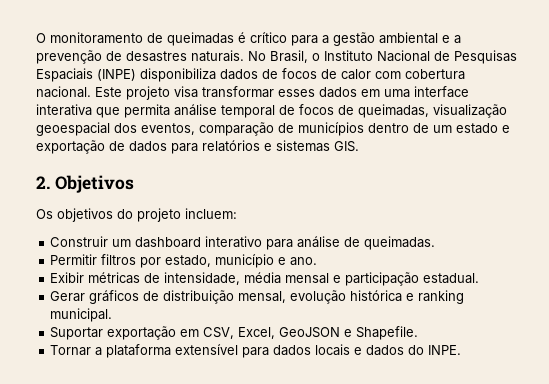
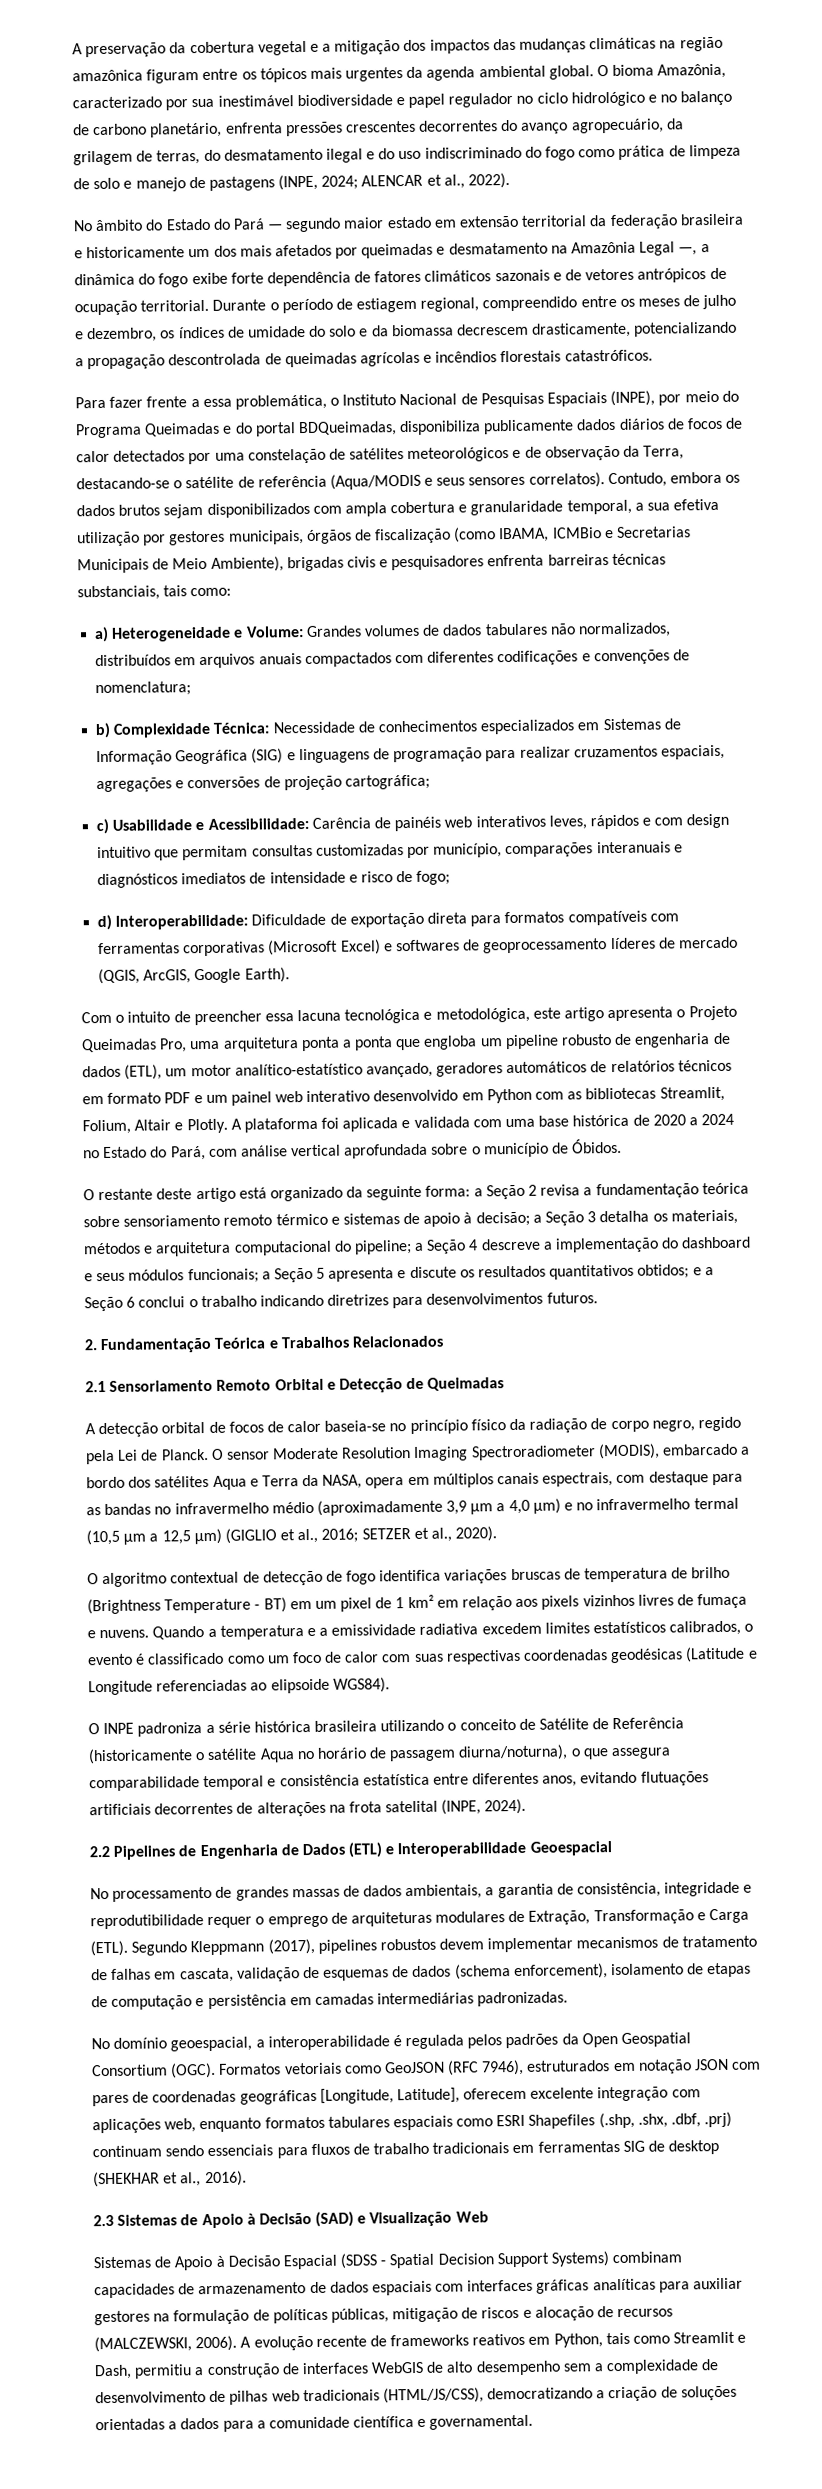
- O monitoramento de queimadas é crítico para a gestão ambiental e a prevenção de desastres naturais. No Brasil, o Instituto Nacional de Pesquisas Espaciais (INPE) disponibiliza dados de focos de calor com cobertura nacional. Este projeto visa transformar esses dados em uma interface interativa que permita análise temporal de focos de queimadas, visualização geoespacial dos eventos, comparação de municípios dentro de um estado e exportação de dados para relatórios e sistemas GIS.
- 2. Objetivos
- Os objetivos do projeto incluem:
- Construir um dashboard interativo para análise de queimadas.
- Permitir filtros por estado, município e ano.
- Exibir métricas de intensidade, média mensal e participação estadual.
- Gerar gráficos de distribuição mensal, evolução histórica e ranking municipal.
- Suportar exportação em CSV, Excel, GeoJSON e Shapefile.
- Tornar a plataforma extensível para dados locais e dados do INPE.
+ A preservação da cobertura vegetal e a mitigação dos impactos das mudanças climáticas na região amazônica figuram entre os tópicos mais urgentes da agenda ambiental global. O bioma Amazônia, caracterizado por sua inestimável biodiversidade e papel regulador no ciclo hidrológico e no balanço de carbono planetário, enfrenta pressões crescentes decorrentes do avanço agropecuário, da grilagem de terras, do desmatamento ilegal e do uso indiscriminado do fogo como prática de limpeza de solo e manejo de pastagens (INPE, 2024; ALENCAR et al., 2022).
+ No âmbito do Estado do Pará — segundo maior estado em extensão territorial da federação brasileira e historicamente um dos mais afetados por queimadas e desmatamento na Amazônia Legal —, a dinâmica do fogo exibe forte dependência de fatores climáticos sazonais e de vetores antrópicos de ocupação territorial. Durante o período de estiagem regional, compreendido entre os meses de julho e dezembro, os índices de umidade do solo e da biomassa decrescem drasticamente, potencializando a propagação descontrolada de queimadas agrícolas e incêndios florestais catastróficos.
+ Para fazer frente a essa problemática, o Instituto Nacional de Pesquisas Espaciais (INPE), por meio do Programa Queimadas e do portal BDQueimadas, disponibiliza publicamente dados diários de focos de calor detectados por uma constelação de satélites meteorológicos e de observação da Terra, destacando-se o satélite de referência (Aqua/MODIS e seus sensores correlatos). Contudo, embora os dados brutos sejam disponibilizados com ampla cobertura e granularidade temporal, a sua efetiva utilização por gestores municipais, órgãos de fiscalização (como IBAMA, ICMBio e Secretarias Municipais de Meio Ambiente), brigadas civis e pesquisadores enfrenta barreiras técnicas substanciais, tais como:
+ a) Heterogeneidade e Volume: Grandes volumes de dados tabulares não normalizados, distribuídos em arquivos anuais compactados com diferentes codificações e convenções de nomenclatura;
+ b) Complexidade Técnica: Necessidade de conhecimentos especializados em Sistemas de Informação Geográfica (SIG) e linguagens de programação para realizar cruzamentos espaciais, agregações e conversões de projeção cartográfica;
+ c) Usabilidade e Acessibilidade: Carência de painéis web interativos leves, rápidos e com design intuitivo que permitam consultas customizadas por município, comparações interanuais e diagnósticos imediatos de intensidade e risco de fogo;
+ d) Interoperabilidade: Dificuldade de exportação direta para formatos compatíveis com ferramentas corporativas (Microsoft Excel) e softwares de geoprocessamento líderes de mercado (QGIS, ArcGIS, Google Earth).
+ Com o intuito de preencher essa lacuna tecnológica e metodológica, este artigo apresenta o Projeto Queimadas Pro, uma arquitetura ponta a ponta que engloba um pipeline robusto de engenharia de dados (ETL), um motor analítico-estatístico avançado, geradores automáticos de relatórios técnicos em formato PDF e um painel web interativo desenvolvido em Python com as bibliotecas Streamlit, Folium, Altair e Plotly. A plataforma foi aplicada e validada com uma base histórica de 2020 a 2024 no Estado do Pará, com análise vertical aprofundada sobre o município de Óbidos.
+ O restante deste artigo está organizado da seguinte forma: a Seção 2 revisa a fundamentação teórica sobre sensoriamento remoto térmico e sistemas de apoio à decisão; a Seção 3 detalha os materiais, métodos e arquitetura computacional do pipeline; a Seção 4 descreve a implementação do dashboard e seus módulos funcionais; a Seção 5 apresenta e discute os resultados quantitativos obtidos; e a Seção 6 conclui o trabalho indicando diretrizes para desenvolvimentos futuros.
+ 2. Fundamentação Teórica e Trabalhos Relacionados
+ 2.1 Sensoriamento Remoto Orbital e Detecção de Queimadas
+ A detecção orbital de focos de calor baseia-se no princípio físico da radiação de corpo negro, regido pela Lei de Planck. O sensor Moderate Resolution Imaging Spectroradiometer (MODIS), embarcado a bordo dos satélites Aqua e Terra da NASA, opera em múltiplos canais espectrais, com destaque para as bandas no infravermelho médio (aproximadamente 3,9 µm a 4,0 µm) e no infravermelho termal (10,5 µm a 12,5 µm) (GIGLIO et al., 2016; SETZER et al., 2020).
+ O algoritmo contextual de detecção de fogo identifica variações bruscas de temperatura de brilho (Brightness Temperature - BT) em um pixel de 1 km² em relação aos pixels vizinhos livres de fumaça e nuvens. Quando a temperatura e a emissividade radiativa excedem limites estatísticos calibrados, o evento é classificado como um foco de calor com suas respectivas coordenadas geodésicas (Latitude e Longitude referenciadas ao elipsoide WGS84).
+ O INPE padroniza a série histórica brasileira utilizando o conceito de Satélite de Referência (historicamente o satélite Aqua no horário de passagem diurna/noturna), o que assegura comparabilidade temporal e consistência estatística entre diferentes anos, evitando flutuações artificiais decorrentes de alterações na frota satelital (INPE, 2024).
+ 2.2 Pipelines de Engenharia de Dados (ETL) e Interoperabilidade Geoespacial
+ No processamento de grandes massas de dados ambientais, a garantia de consistência, integridade e reprodutibilidade requer o emprego de arquiteturas modulares de Extração, Transformação e Carga (ETL). Segundo Kleppmann (2017), pipelines robustos devem implementar mecanismos de tratamento de falhas em cascata, validação de esquemas de dados (schema enforcement), isolamento de etapas de computação e persistência em camadas intermediárias padronizadas.
+ No domínio geoespacial, a interoperabilidade é regulada pelos padrões da Open Geospatial Consortium (OGC). Formatos vetoriais como GeoJSON (RFC 7946), estruturados em notação JSON com pares de coordenadas geográficas [Longitude, Latitude], oferecem excelente integração com aplicações web, enquanto formatos tabulares espaciais como ESRI Shapefiles (.shp, .shx, .dbf, .prj) continuam sendo essenciais para fluxos de trabalho tradicionais em ferramentas SIG de desktop (SHEKHAR et al., 2016).
+ 2.3 Sistemas de Apoio à Decisão (SAD) e Visualização Web
+ Sistemas de Apoio à Decisão Espacial (SDSS - Spatial Decision Support Systems) combinam capacidades de armazenamento de dados espaciais com interfaces gráficas analíticas para auxiliar gestores na formulação de políticas públicas, mitigação de riscos e alocação de recursos (MALCZEWSKI, 2006). A evolução recente de frameworks reativos em Python, tais como Streamlit e Dash, permitiu a construção de interfaces WebGIS de alto desempenho sem a complexidade de desenvolvimento de pilhas web tradicionais (HTML/JS/CSS), democratizando a criação de soluções orientadas a dados para a comunidade científica e governamental.

